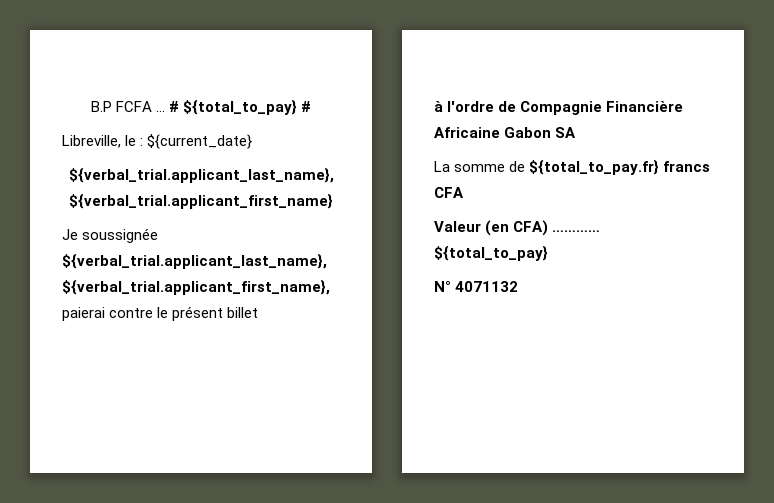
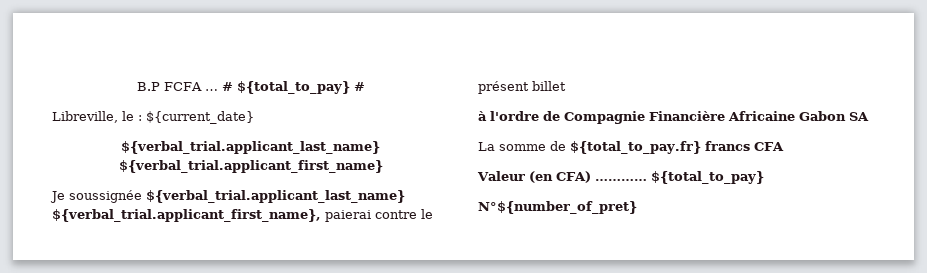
- ${verbal_trial.applicant_last_name}, ${verbal_trial.applicant_first_name}
+ ${verbal_trial.applicant_last_name} ${verbal_trial.applicant_first_name}
- Je soussignée ${verbal_trial.applicant_last_name}, ${verbal_trial.applicant_first_name}, paierai contre le présent billet
+ Je soussignée ${verbal_trial.applicant_last_name} ${verbal_trial.applicant_first_name}, paierai contre le présent billet
- N° 4071132
+ N°${number_of_pret}

